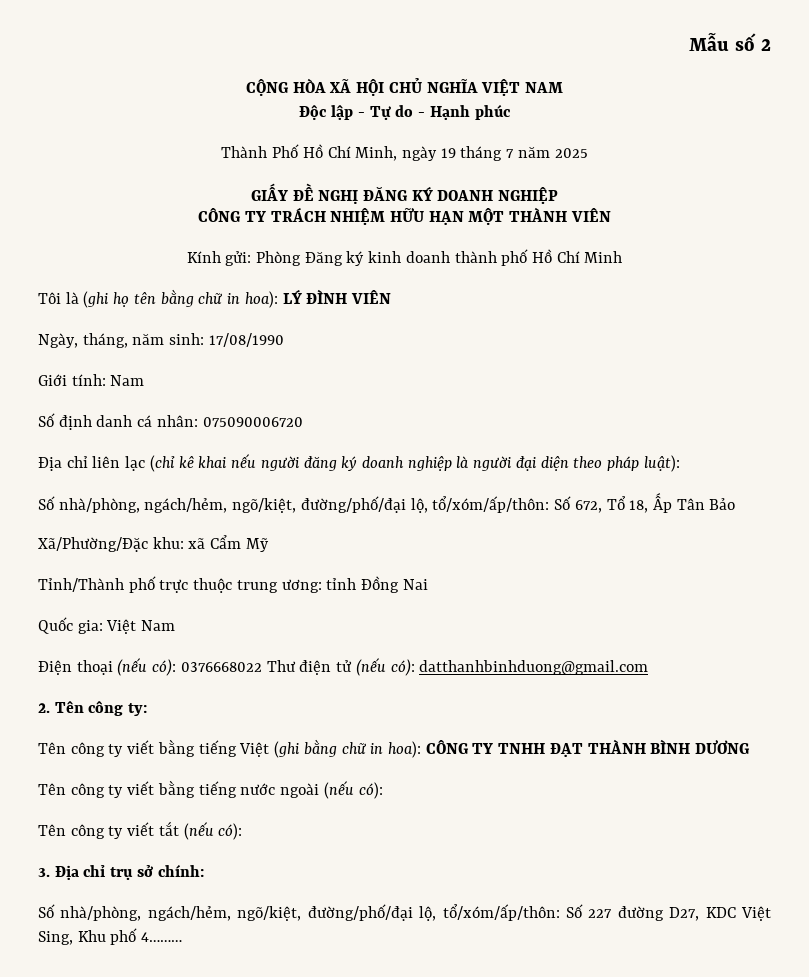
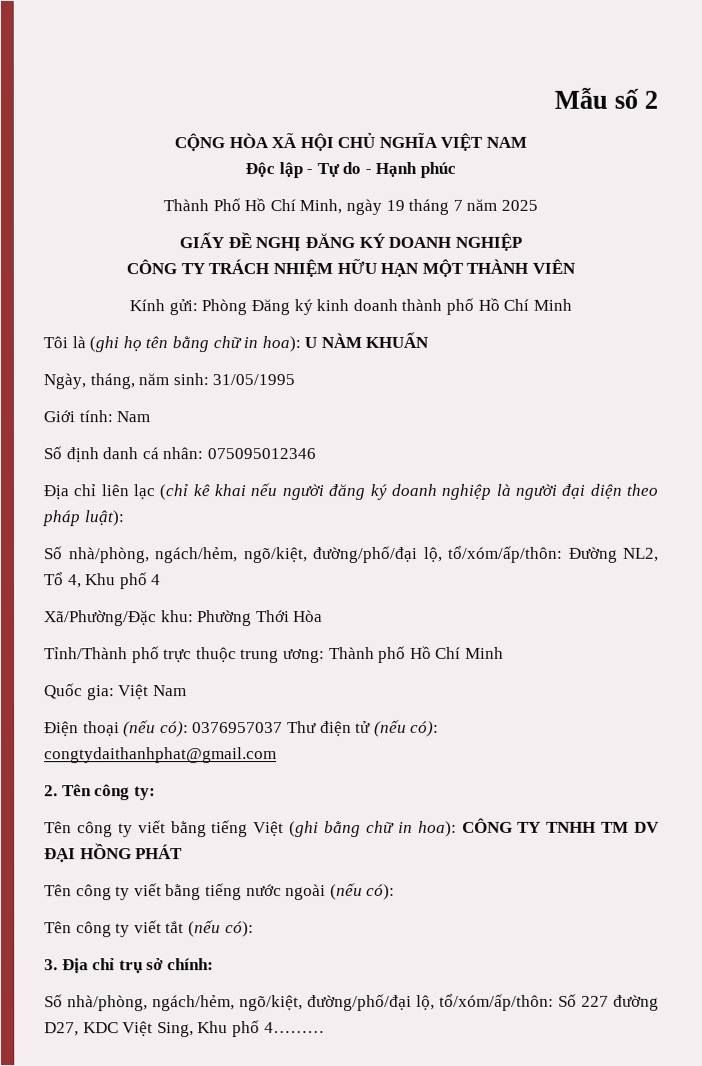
- Tôi là (ghi họ tên bằng chữ in hoa): LÝ ĐÌNH VIÊN
+ Tôi là (ghi họ tên bằng chữ in hoa): U NÀM KHUẤN
- Ngày, tháng, năm sinh: 17/08/1990
+ Ngày, tháng, năm sinh: 31/05/1995
- Số định danh cá nhân: 075090006720
+ Số định danh cá nhân: 075095012346
- Số nhà/phòng, ngách/hẻm, ngõ/kiệt, đường/phố/đại lộ, tổ/xóm/ấp/thôn: Số 672, Tổ 18, Ấp Tân Bảo
+ Số nhà/phòng, ngách/hẻm, ngõ/kiệt, đường/phố/đại lộ, tổ/xóm/ấp/thôn: Đường NL2, Tổ 4, Khu phố 4
- Xã/Phường/Đặc khu: xã Cẩm Mỹ
+ Xã/Phường/Đặc khu: Phường Thới Hòa
- Tỉnh/Thành phố trực thuộc trung ương: tỉnh Đồng Nai
+ Tỉnh/Thành phố trực thuộc trung ương: Thành phố Hồ Chí Minh
- Điện thoại (nếu có): 0376668022 Thư điện tử (nếu có): datthanhbinhduong@gmail.com
+ Điện thoại (nếu có): 0376957037 Thư điện tử (nếu có): congtydaithanhphat@gmail.com
- Tên công ty viết bằng tiếng Việt (ghi bằng chữ in hoa): CÔNG TY TNHH ĐẠT THÀNH BÌNH DƯƠNG
+ Tên công ty viết bằng tiếng Việt (ghi bằng chữ in hoa): CÔNG TY TNHH TM DV ĐẠI HỒNG PHÁT

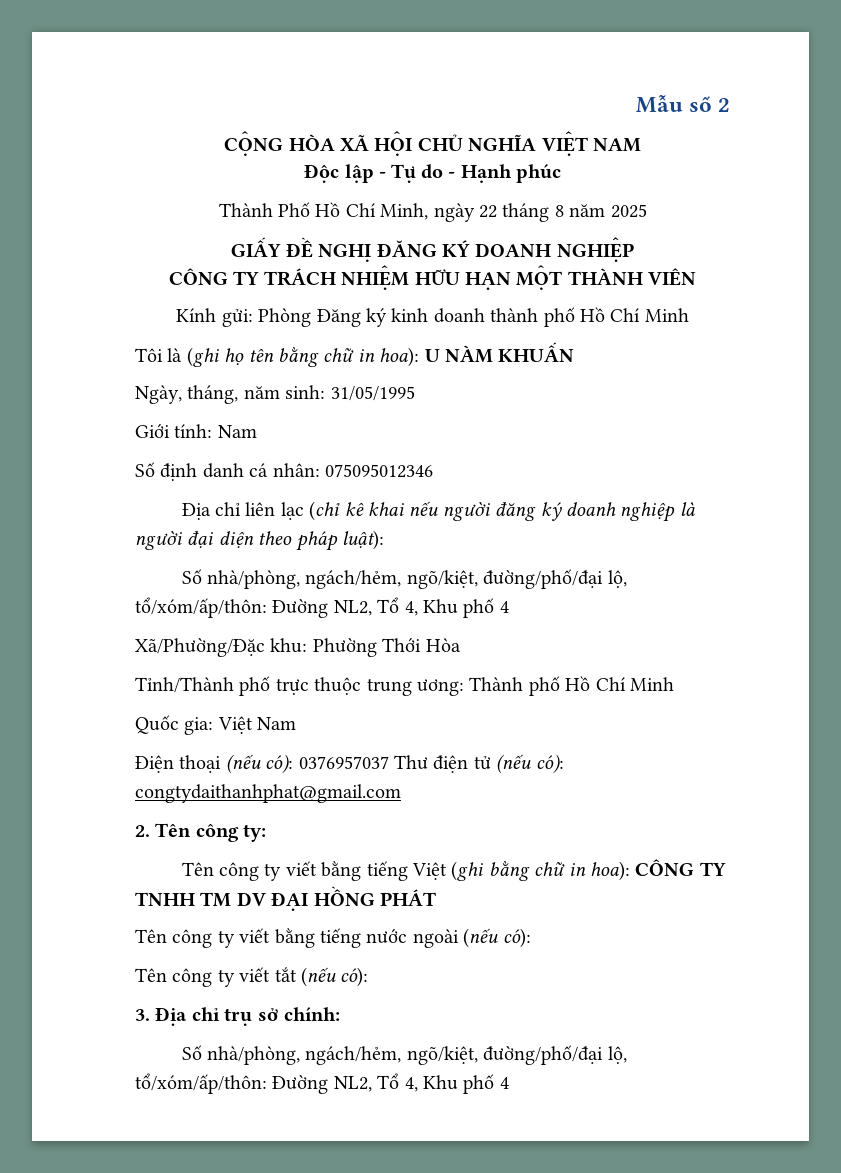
- Thành Phố Hồ Chí Minh, ngày 19 tháng 7 năm 2025
+ Thành Phố Hồ Chí Minh, ngày 22 tháng 8 năm 2025
  3. Địa chỉ trụ sở chính:
- Số nhà/phòng, ngách/hẻm, ngõ/kiệt, đường/phố/đại lộ, tổ/xóm/ấp/thôn: Số 227 đường D27, KDC Việt Sing, Khu phố 4………
+ Số nhà/phòng, ngách/hẻm, ngõ/kiệt, đường/phố/đại lộ, tổ/xóm/ấp/thôn: Đường NL2, Tổ 4, Khu phố 4

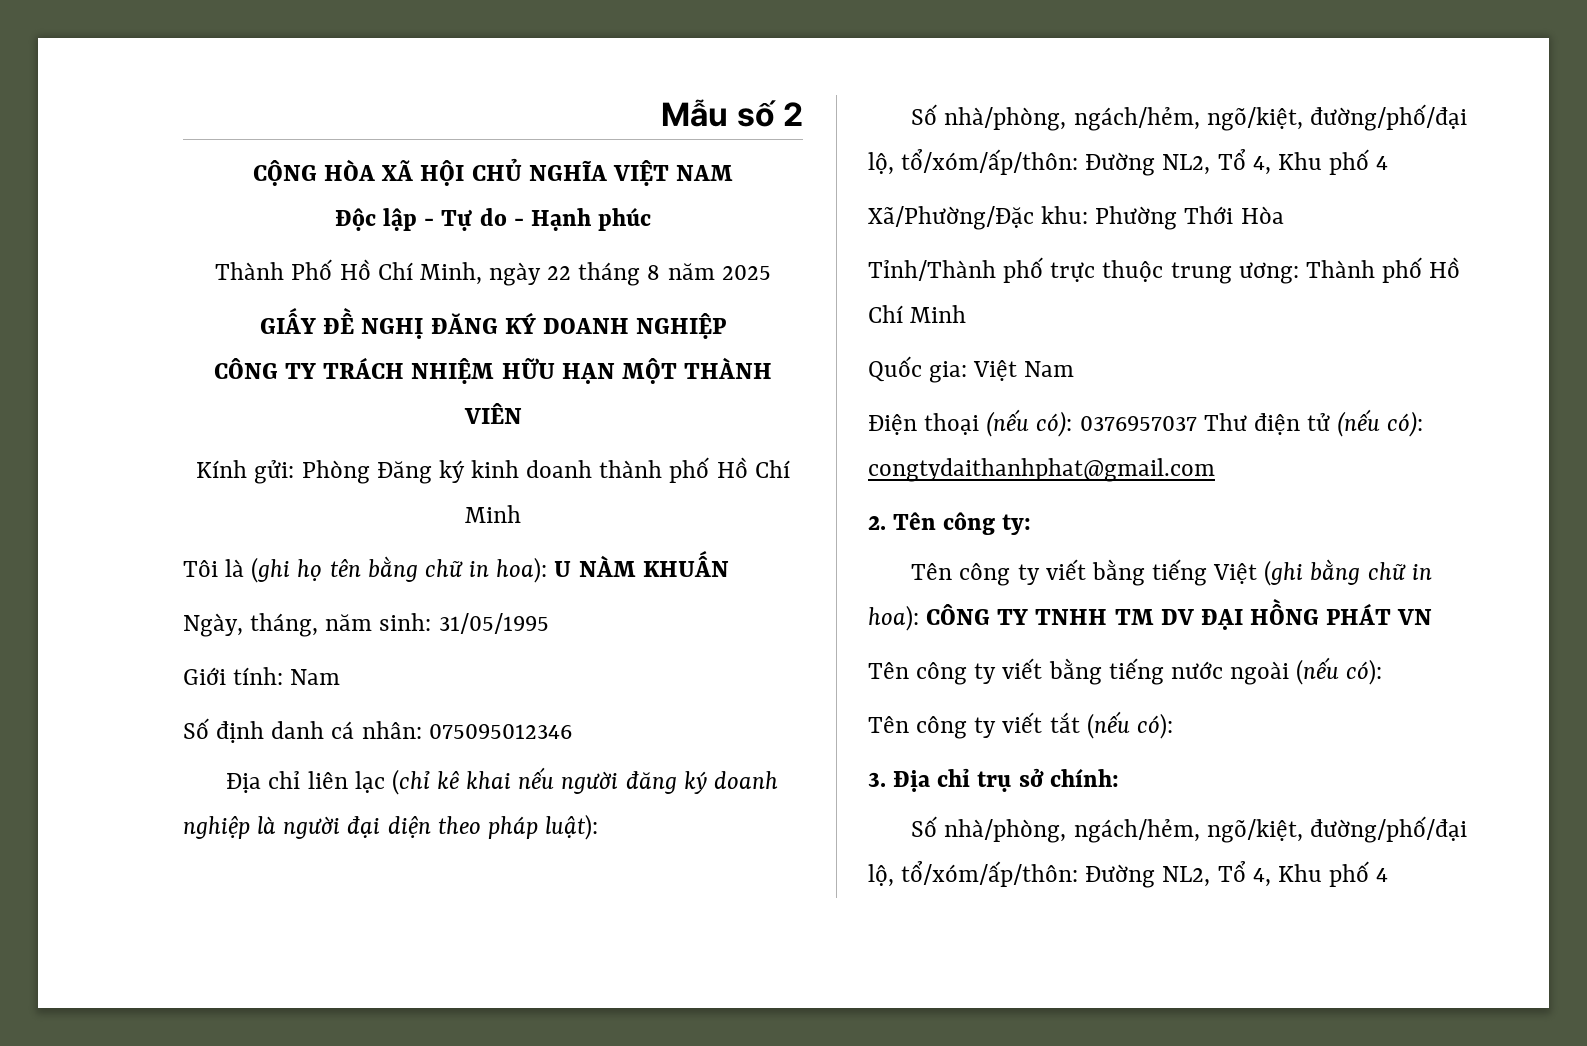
- Tên công ty viết bằng tiếng Việt (ghi bằng chữ in hoa): CÔNG TY TNHH TM DV ĐẠI HỒNG PHÁT
+ Tên công ty viết bằng tiếng Việt (ghi bằng chữ in hoa): CÔNG TY TNHH TM DV ĐẠI HỒNG PHÁT VN

